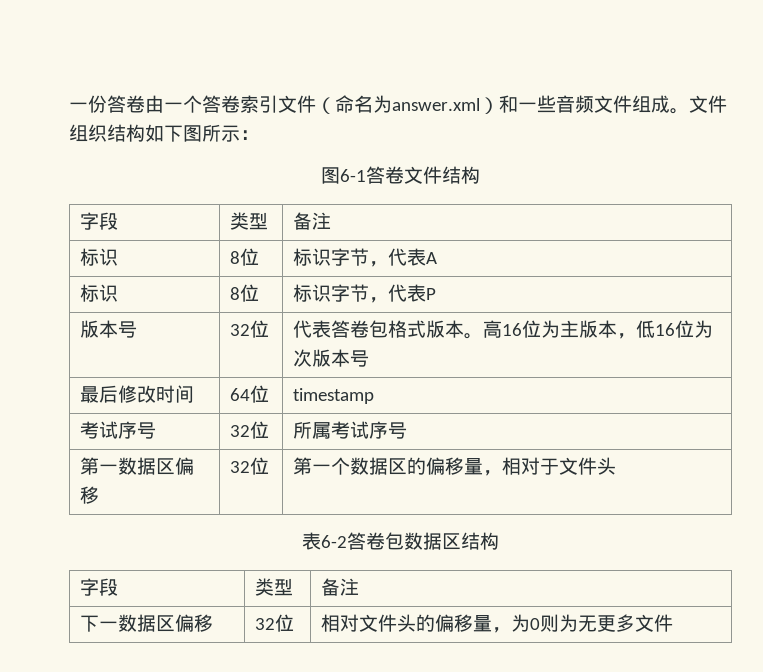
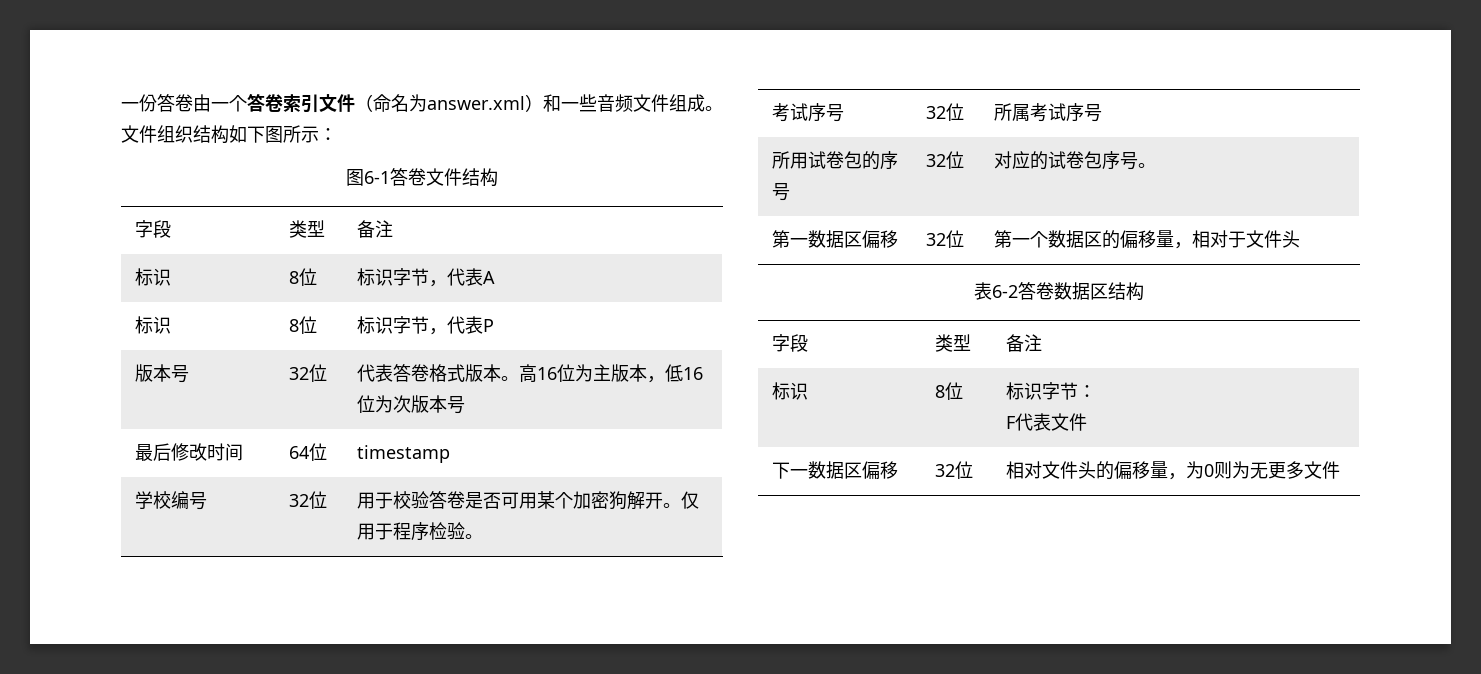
- 版本号 | 32位 | 代表答卷包格式版本。高16位为主版本，低16位为次版本号
+ 版本号 | 32位 | 代表答卷格式版本。高16位为主版本，低16位为次版本号
+ 学校编号 | 32位 | 用于校验答卷是否可用某个加密狗解开。仅用于程序检验。
+ 所用试卷包的序号 | 32位 | 对应的试卷包序号。
- 表6-2答卷包数据区结构
+ 表6-2答卷数据区结构
+ 标识 | 8位 | 标识字节：
+ F代表文件

